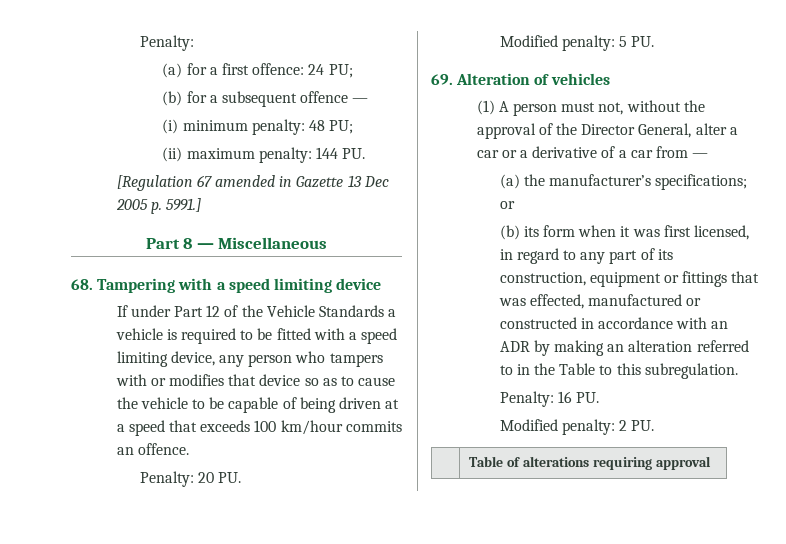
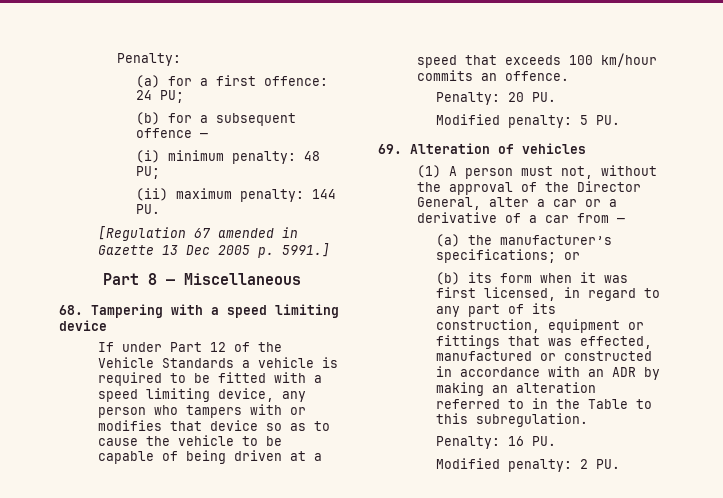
- | Table of alterations requiring approval

